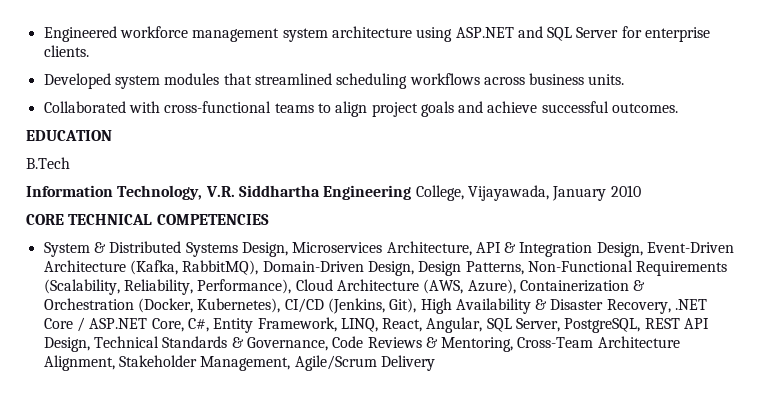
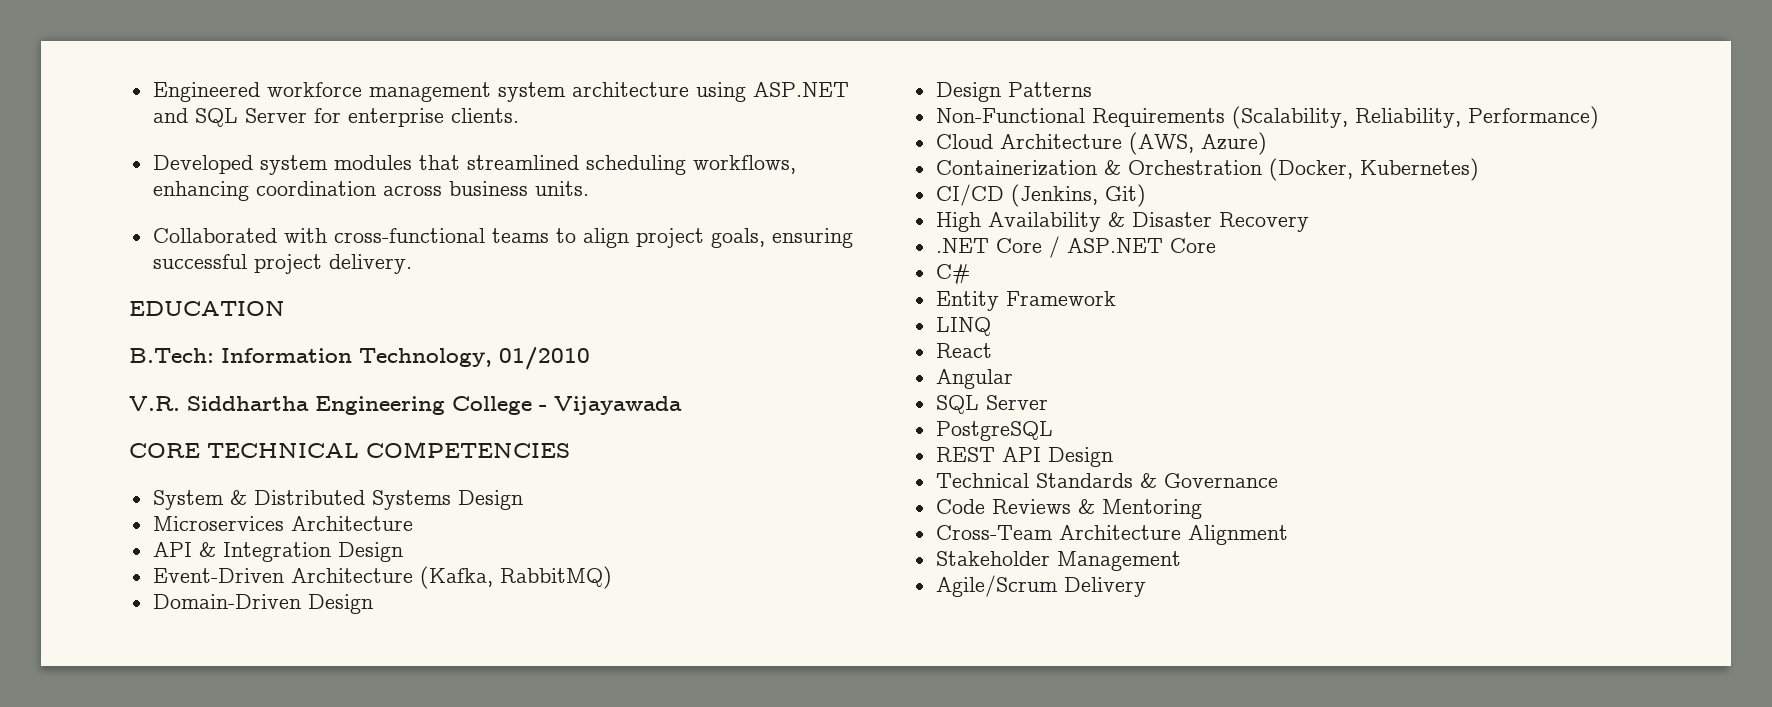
- Developed system modules that streamlined scheduling workflows across business units.
+ Developed system modules that streamlined scheduling workflows, enhancing coordination across business units.
- Collaborated with cross-functional teams to align project goals and achieve successful outcomes.
+ Collaborated with cross-functional teams to align project goals, ensuring successful project delivery.
- B.Tech
- Information Technology, V.R. Siddhartha Engineering College, Vijayawada, January 2010
+ B.Tech: Information Technology, 01/2010
+ V.R. Siddhartha Engineering College - Vijayawada
- System & Distributed Systems Design, Microservices Architecture, API & Integration Design, Event-Driven Architecture (Kafka, RabbitMQ), Domain-Driven Design, Design Patterns, Non-Functional Requirements (Scalability, Reliability, Performance), Cloud Architecture (AWS, Azure), Containerization & Orchestration (Docker, Kubernetes), CI/CD (Jenkins, Git), High Availability & Disaster Recovery, .NET Core / ASP.NET Core, C#, Entity Framework, LINQ, React, Angular, SQL Server, PostgreSQL, REST API Design, Technical Standards & Governance, Code Reviews & Mentoring, Cross-Team Architecture Alignment, Stakeholder Management, Agile/Scrum Delivery
+ System & Distributed Systems Design
+ Microservices Architecture
+ API & Integration Design
+ Event-Driven Architecture (Kafka, RabbitMQ)
+ Domain-Driven Design
+ Design Patterns
+ Non-Functional Requirements (Scalability, Reliability, Performance)
+ Cloud Architecture (AWS, Azure)
+ Containerization & Orchestration (Docker, Kubernetes)
+ CI/CD (Jenkins, Git)
+ High Availability & Disaster Recovery
+ .NET Core / ASP.NET Core
+ C#
+ Entity Framework
+ LINQ
+ React
+ Angular
+ SQL Server
+ PostgreSQL
+ REST API Design
+ Technical Standards & Governance
+ Code Reviews & Mentoring
+ Cross-Team Architecture Alignment
+ Stakeholder Management
+ Agile/Scrum Delivery

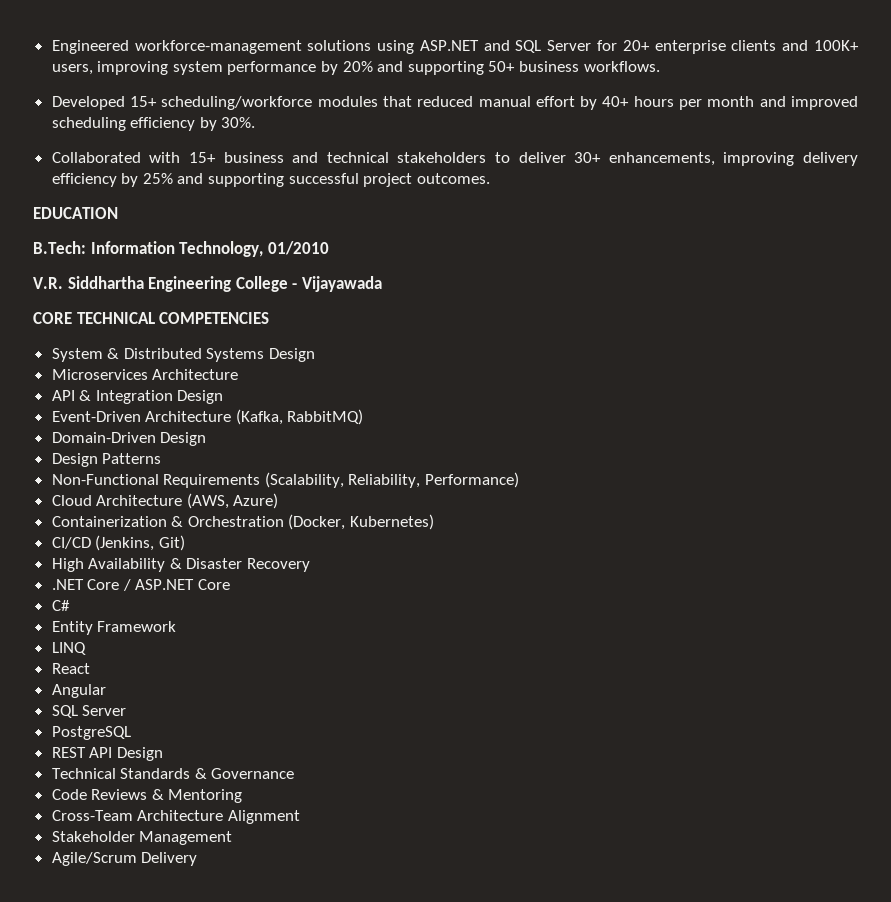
- Engineered workforce management system architecture using ASP.NET and SQL Server for enterprise clients.
- Developed system modules that streamlined scheduling workflows, enhancing coordination across business units.
- Collaborated with cross-functional teams to align project goals, ensuring successful project delivery.
+ Engineered workforce-management solutions using ASP.NET and SQL Server for 20+ enterprise clients and 100K+ users, improving system performance by 20% and supporting 50+ business workflows.
+ Developed 15+ scheduling/workforce modules that reduced manual effort by 40+ hours per month and improved scheduling efficiency by 30%.
+ Collaborated with 15+ business and technical stakeholders to deliver 30+ enhancements, improving delivery efficiency by 25% and supporting successful project outcomes.

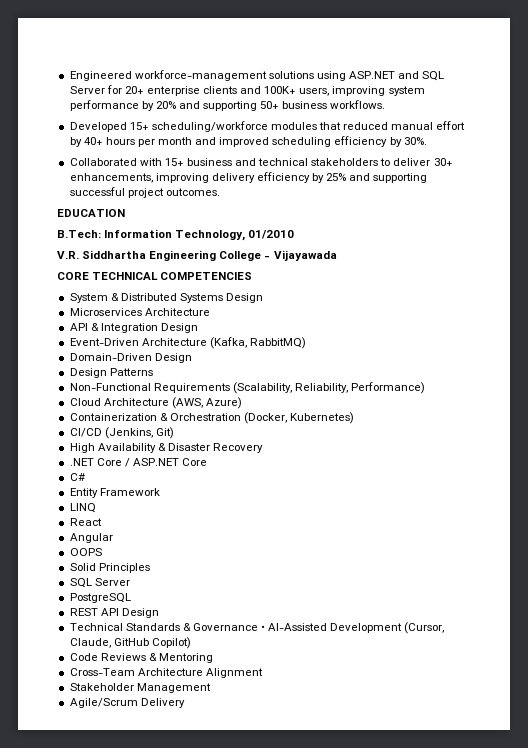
+ OOPS
+ Solid Principles
- Technical Standards & Governance
+ Technical Standards & Governance • AI-Assisted Development (Cursor, Claude, GitHub Copilot)

